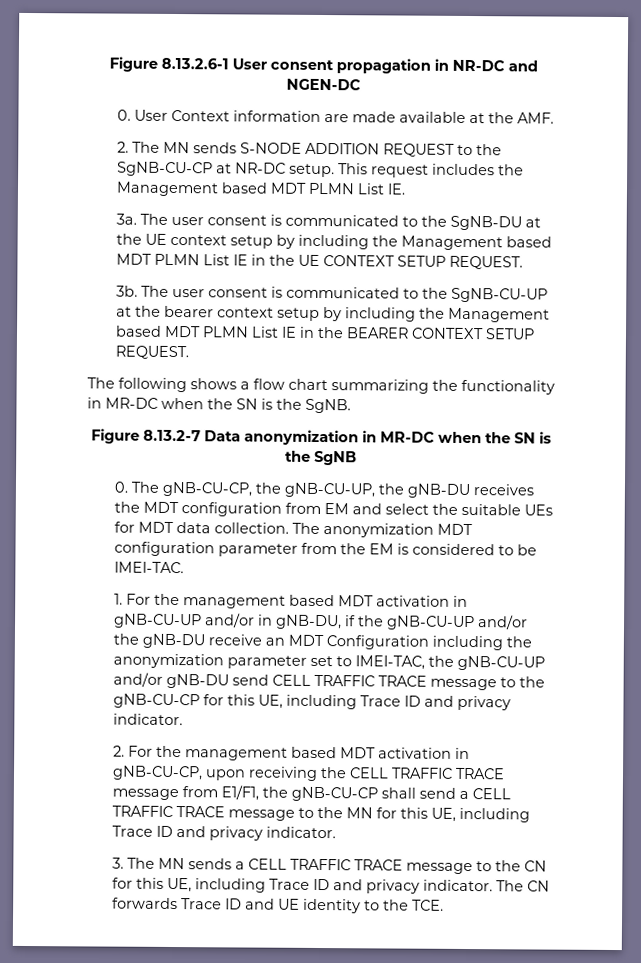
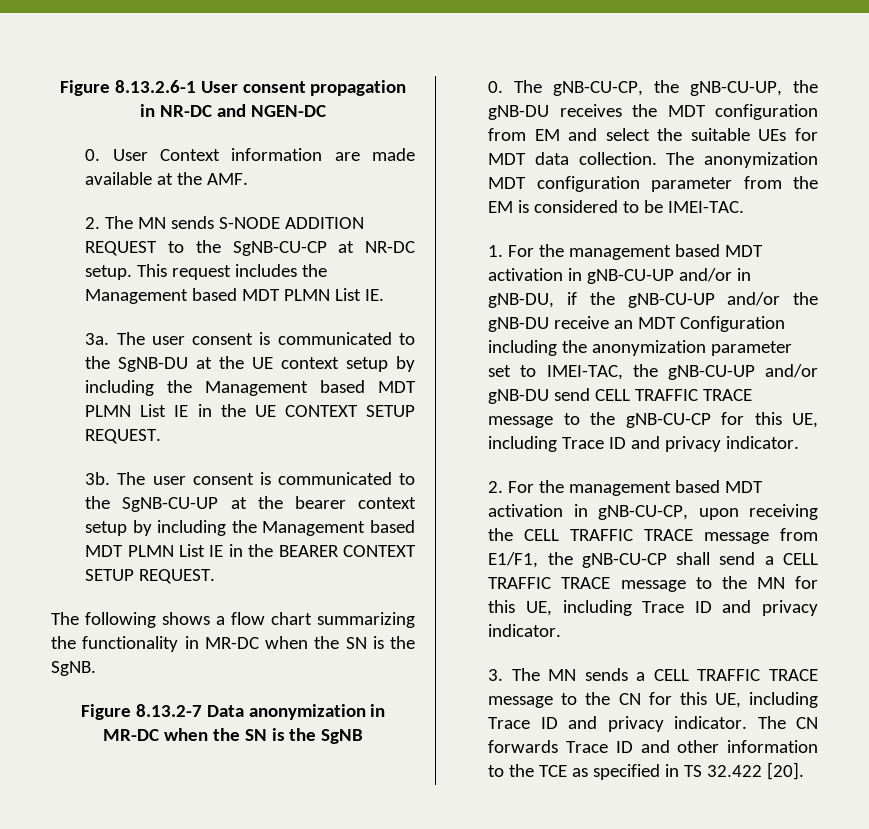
- The CN forwards Trace ID and UE identity to the TCE.
+ The CN forwards Trace ID and other information to the TCE as specified in TS 32.422 [20].

